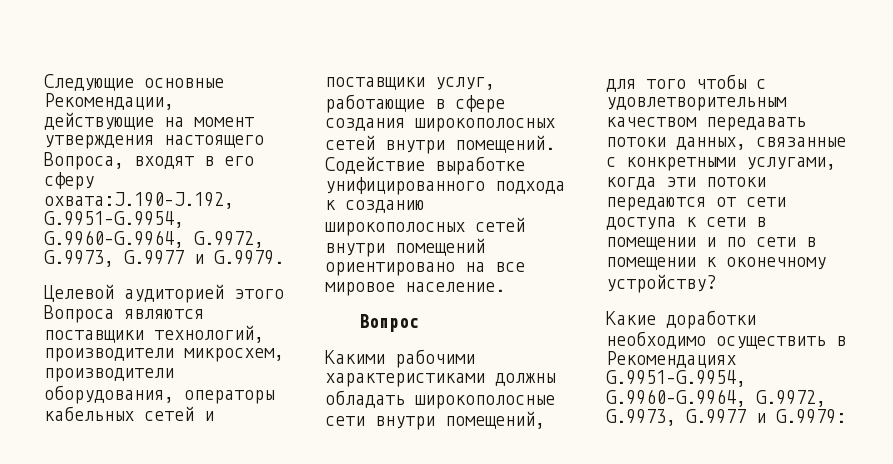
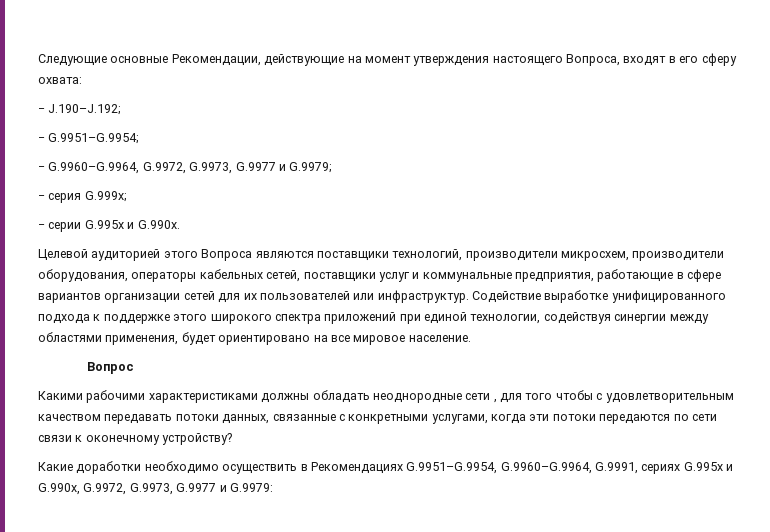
- Следующие основные Рекомендации, действующие на момент утверждения настоящего Вопроса, входят в его сферу охвата:J.190–J.192, G.9951–G.9954, G.9960–G.9964, G.9972, G.9973, G.9977 и G.9979.
+ Следующие основные Рекомендации, действующие на момент утверждения настоящего Вопроса, входят в его сферу охвата:
+ − J.190–J.192;
+ − G.9951–G.9954;
+ − G.9960–G.9964, G.9972, G.9973, G.9977 и G.9979;
+ − серия G.999x;
+ − серии G.995x и G.990x.
- Целевой аудиторией этого Вопроса являются поставщики технологий, производители микросхем, производители оборудования, операторы кабельных сетей и поставщики услуг, работающие в сфере создания широкополосных сетей внутри помещений.
+ Целевой аудиторией этого Вопроса являются поставщики технологий, производители микросхем, производители оборудования, операторы кабельных сетей, поставщики услуг и коммунальные предприятия, работающие в сфере вариантов организации сетей для их пользователей или инфраструктур.
- Содействие выработке унифицированного подхода к созданию широкополосных сетей внутри помещений ориентировано на все мировое население.
+ Содействие выработке унифицированного подхода к поддержке этого широкого спектра приложений при единой технологии, содействуя синергии между областями применения, будет ориентировано на все мировое население.
- Какими рабочими характеристиками должны обладать широкополосные сети внутри помещений, для того чтобы с удовлетворительным качеством передавать потоки данных, связанные с конкретными услугами, когда эти потоки передаются от сети доступа к сети в помещении и по сети в помещении к оконечному устройству?
+ Какими рабочими характеристиками должны обладать неоднородные сети , для того чтобы с удовлетворительным качеством передавать потоки данных, связанные с конкретными услугами, когда эти потоки передаются по сети связи к оконечному устройству?
- Какие доработки необходимо осуществить в Рекомендациях G.9951–G.9954, G.9960–G.9964, G.9972, G.9973, G.9977 и G.9979:
+ Какие доработки необходимо осуществить в Рекомендациях G.9951–G.9954, G.9960–G.9964, G.9991, сериях G.995x и G.990x, G.9972, G.9973, G.9977 и G.9979:

